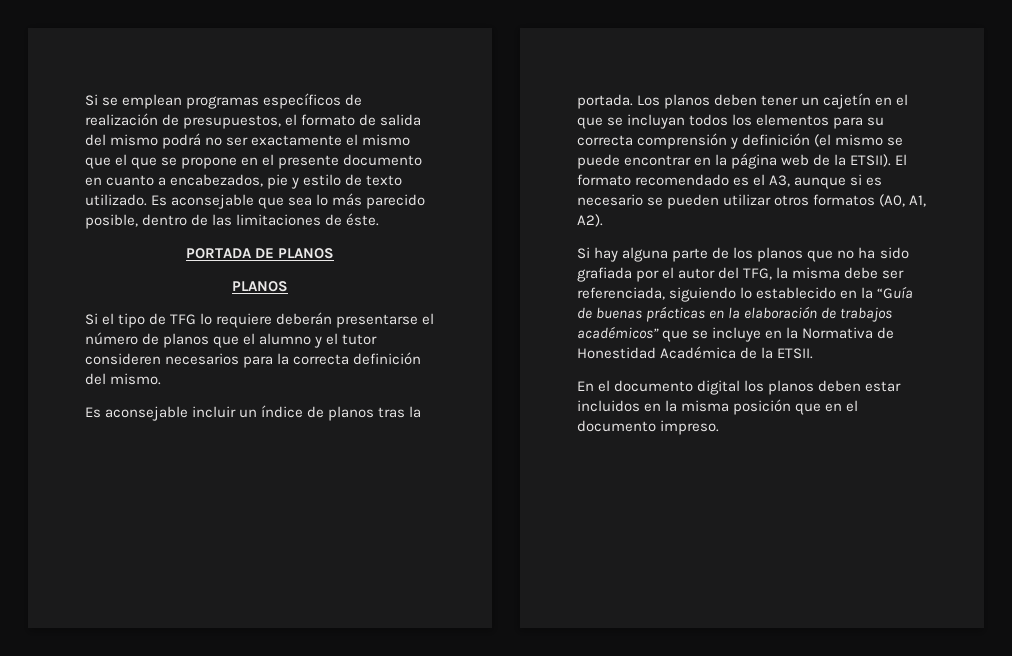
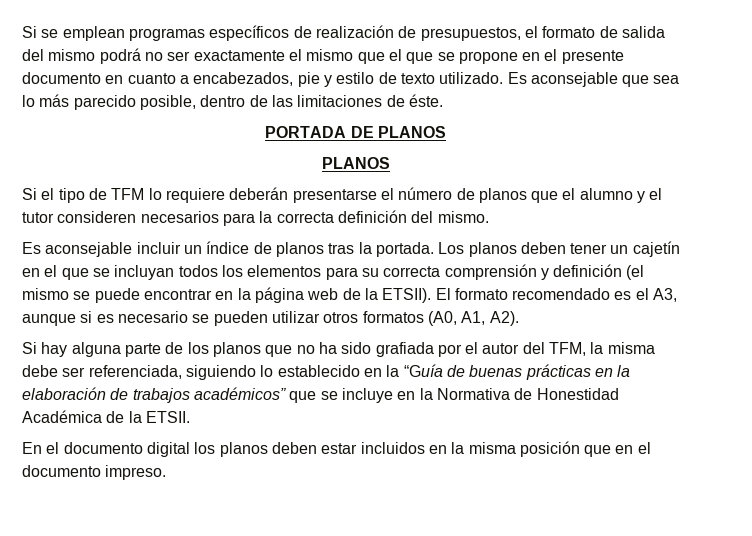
- Si el tipo de TFG lo requiere deberán presentarse el número de planos que el alumno y el tutor consideren necesarios para la correcta definición del mismo.
+ Si el tipo de TFM lo requiere deberán presentarse el número de planos que el alumno y el tutor consideren necesarios para la correcta definición del mismo.
- Si hay alguna parte de los planos que no ha sido grafiada por el autor del TFG, la misma debe ser referenciada, siguiendo lo establecido en la “Guía de buenas prácticas en la elaboración de trabajos académicos” que se incluye en la Normativa de Honestidad Académica de la ETSII.
+ Si hay alguna parte de los planos que no ha sido grafiada por el autor del TFM, la misma debe ser referenciada, siguiendo lo establecido en la “Guía de buenas prácticas en la elaboración de trabajos académicos” que se incluye en la Normativa de Honestidad Académica de la ETSII.

